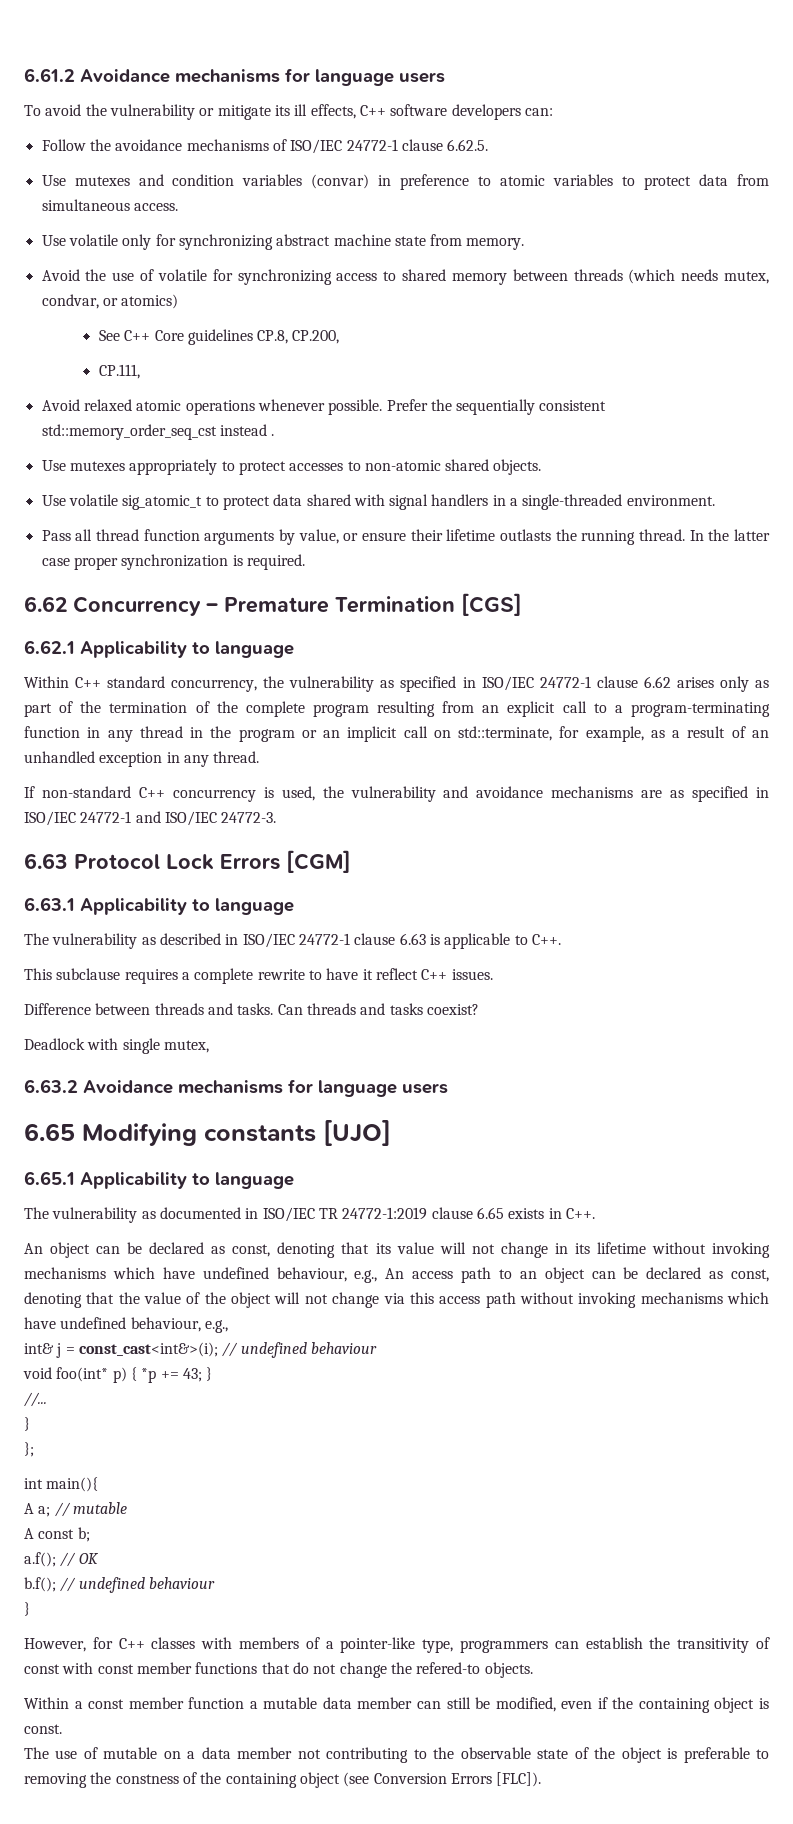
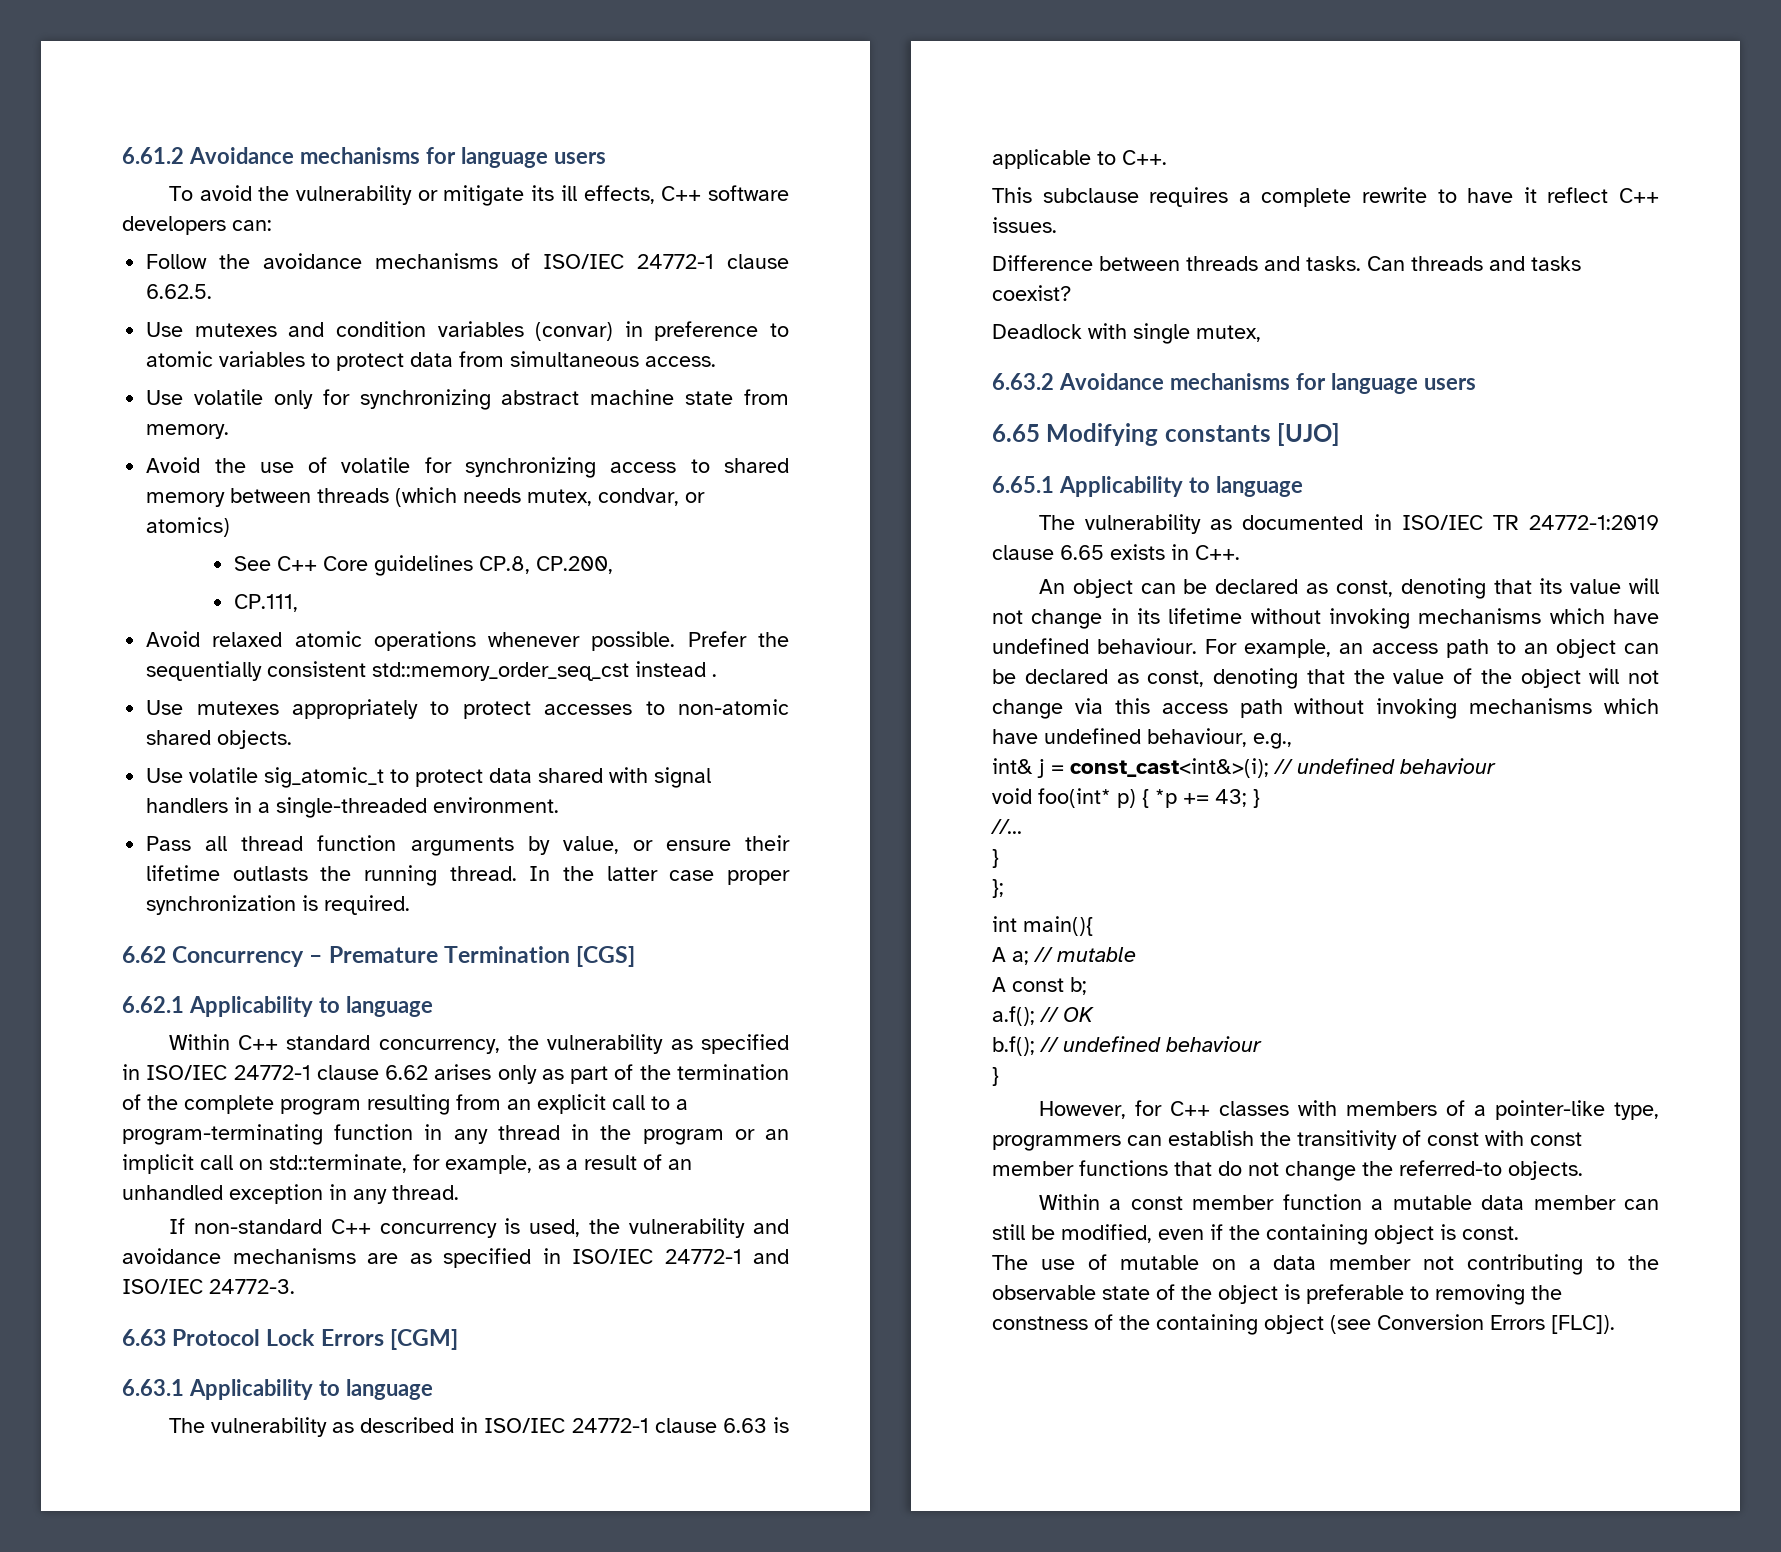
- An object can be declared as const, denoting that its value will not change in its lifetime without invoking mechanisms which have undefined behaviour, e.g., An access path to an object can be declared as const, denoting that the value of the object will not change via this access path without invoking mechanisms which have undefined behaviour, e.g.,
+ An object can be declared as const, denoting that its value will not change in its lifetime without invoking mechanisms which have undefined behaviour. For example, an access path to an object can be declared as const, denoting that the value of the object will not change via this access path without invoking mechanisms which have undefined behaviour, e.g.,
- However, for C++ classes with members of a pointer-like type, programmers can establish the transitivity of const with const member functions that do not change the refered-to objects.
+ However, for C++ classes with members of a pointer-like type, programmers can establish the transitivity of const with const member functions that do not change the referred-to objects.

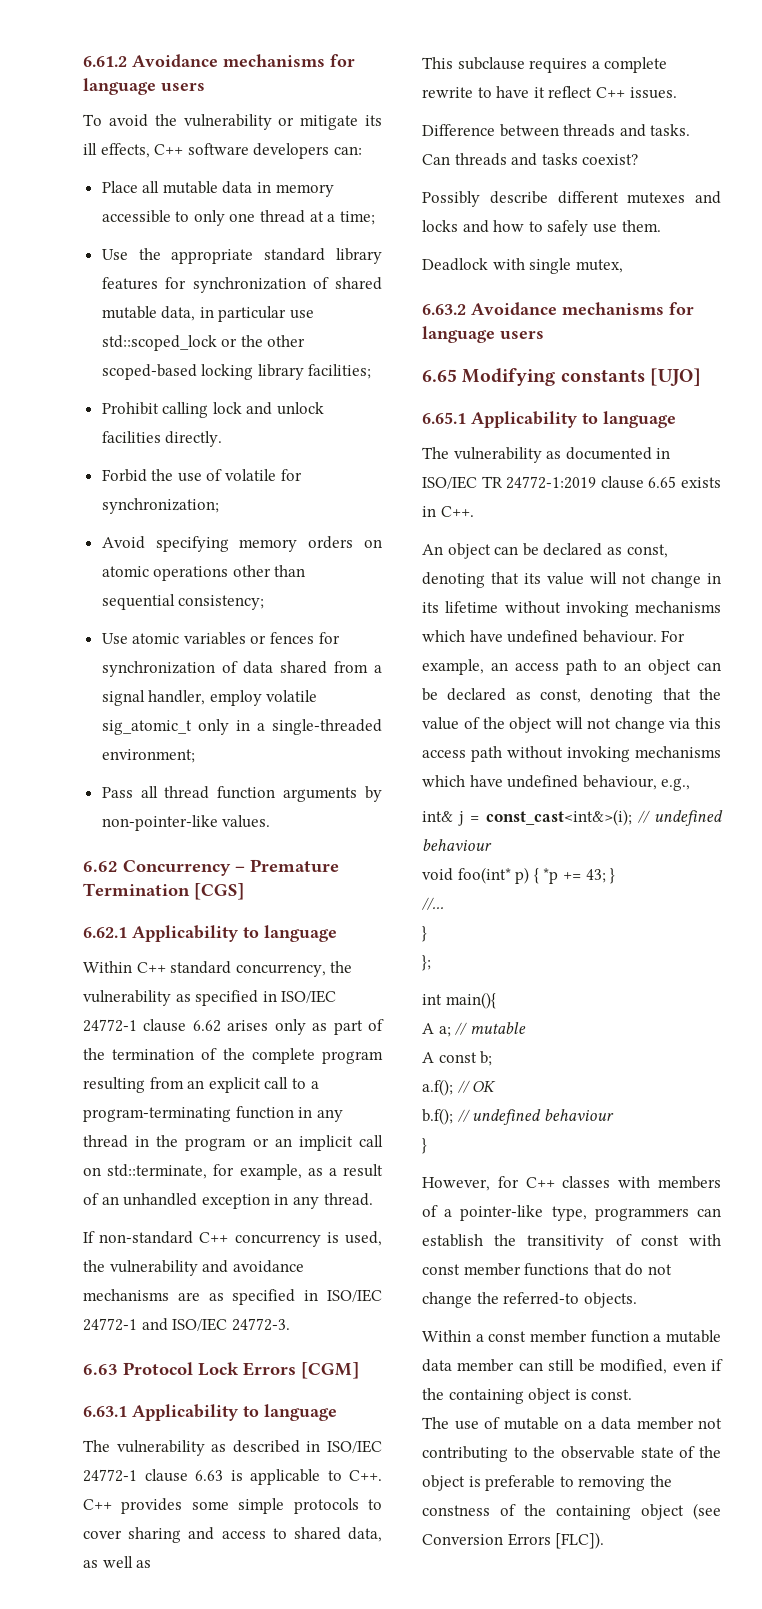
- Follow the avoidance mechanisms of ISO/IEC 24772-1 clause 6.62.5.
- Use mutexes and condition variables (convar) in preference to atomic variables to protect data from simultaneous access.
- Use volatile only for synchronizing abstract machine state from memory.
- Avoid the use of volatile for synchronizing access to shared memory between threads (which needs mutex, condvar, or atomics)
- See C++ Core guidelines CP.8, CP.200,
- CP.111,
- Avoid relaxed atomic operations whenever possible. Prefer the sequentially consistent std::memory_order_seq_cst instead .
- Use mutexes appropriately to protect accesses to non-atomic shared objects.
- Use volatile sig_atomic_t to protect data shared with signal handlers in a single-threaded environment.
+ Place all mutable data in memory accessible to only one thread at a time;
+ Use the appropriate standard library features for synchronization of shared mutable data, in particular use std::scoped_lock or the other scoped-based locking library facilities;
+ Prohibit calling lock and unlock facilities directly.
+ Forbid the use of volatile for synchronization;
+ Avoid specifying memory orders on atomic operations other than sequential consistency;
+ Use atomic variables or fences for synchronization of data shared from a signal handler, employ volatile sig_atomic_t only in a single-threaded environment;
- Pass all thread function arguments by value, or ensure their lifetime outlasts the running thread. In the latter case proper synchronization is required.
+ Pass all thread function arguments by non-pointer-like values.
- The vulnerability as described in ISO/IEC 24772-1 clause 6.63 is applicable to C++.
+ The vulnerability as described in ISO/IEC 24772-1 clause 6.63 is applicable to C++. C++ provides some simple protocols to cover sharing and access to shared data, as well as
+ Possibly describe different mutexes and locks and how to safely use them.

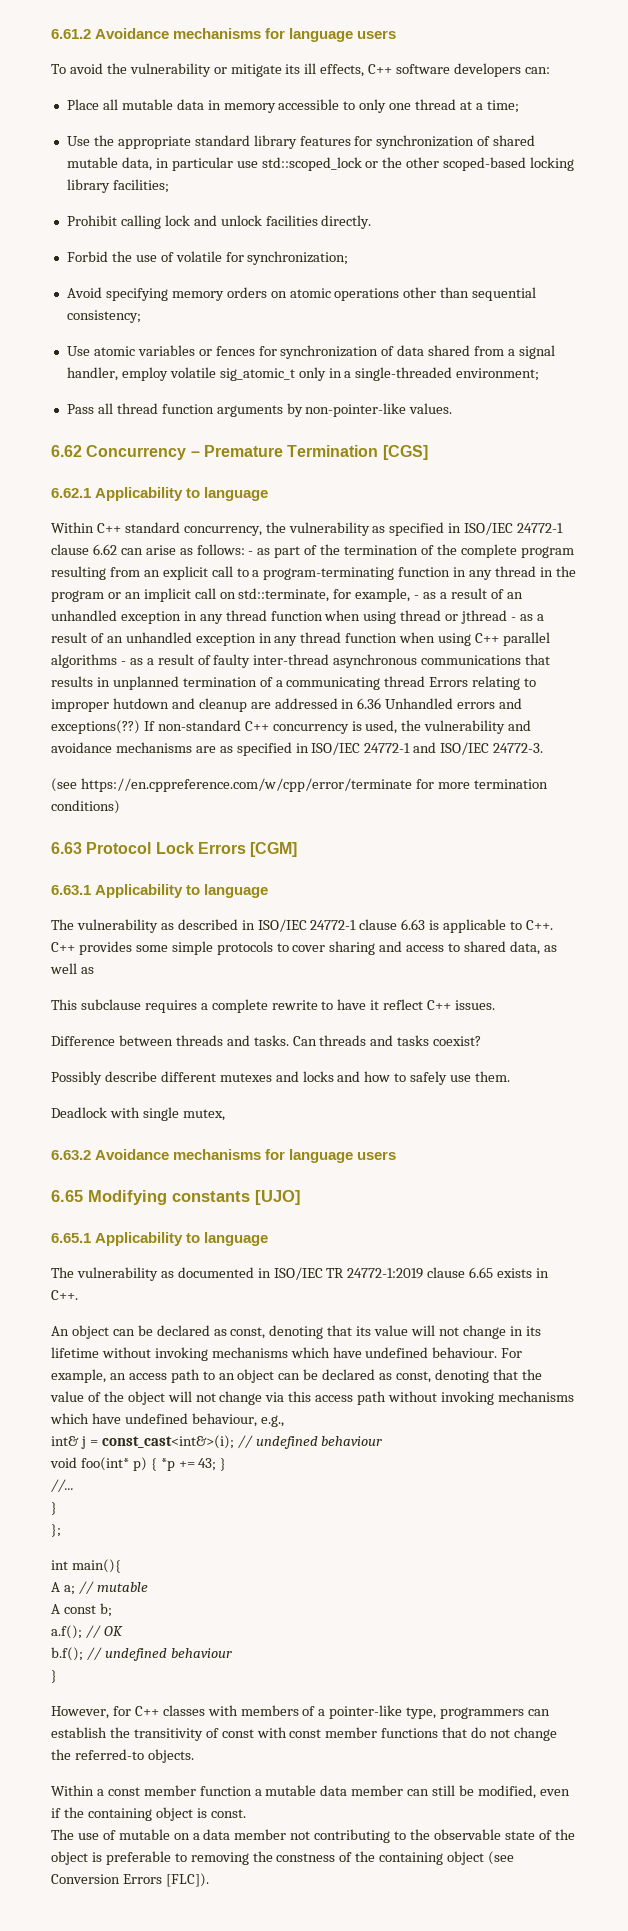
- Within C++ standard concurrency, the vulnerability as specified in ISO/IEC 24772-1 clause 6.62 arises only as part of the termination of the complete program resulting from an explicit call to a program-terminating function in any thread in the program or an implicit call on std::terminate, for example, as a result of an unhandled exception in any thread.
- If non-standard C++ concurrency is used, the vulnerability and avoidance mechanisms are as specified in ISO/IEC 24772-1 and ISO/IEC 24772-3.
+ Within C++ standard concurrency, the vulnerability as specified in ISO/IEC 24772-1 clause 6.62 can arise as follows: - as part of the termination of the complete program resulting from an explicit call to a program-terminating function in any thread in the program or an implicit call on std::terminate, for example, - as a result of an unhandled exception in any thread function when using thread or jthread - as a result of an unhandled exception in any thread function when using C++ parallel algorithms - as a result of faulty inter-thread asynchronous communications that results in unplanned termination of a communicating thread Errors relating to improper hutdown and cleanup are addressed in 6.36 Unhandled errors and exceptions(??) If non-standard C++ concurrency is used, the vulnerability and avoidance mechanisms are as specified in ISO/IEC 24772-1 and ISO/IEC 24772-3.
+ (see https://en.cppreference.com/w/cpp/error/terminate for more termination conditions)

